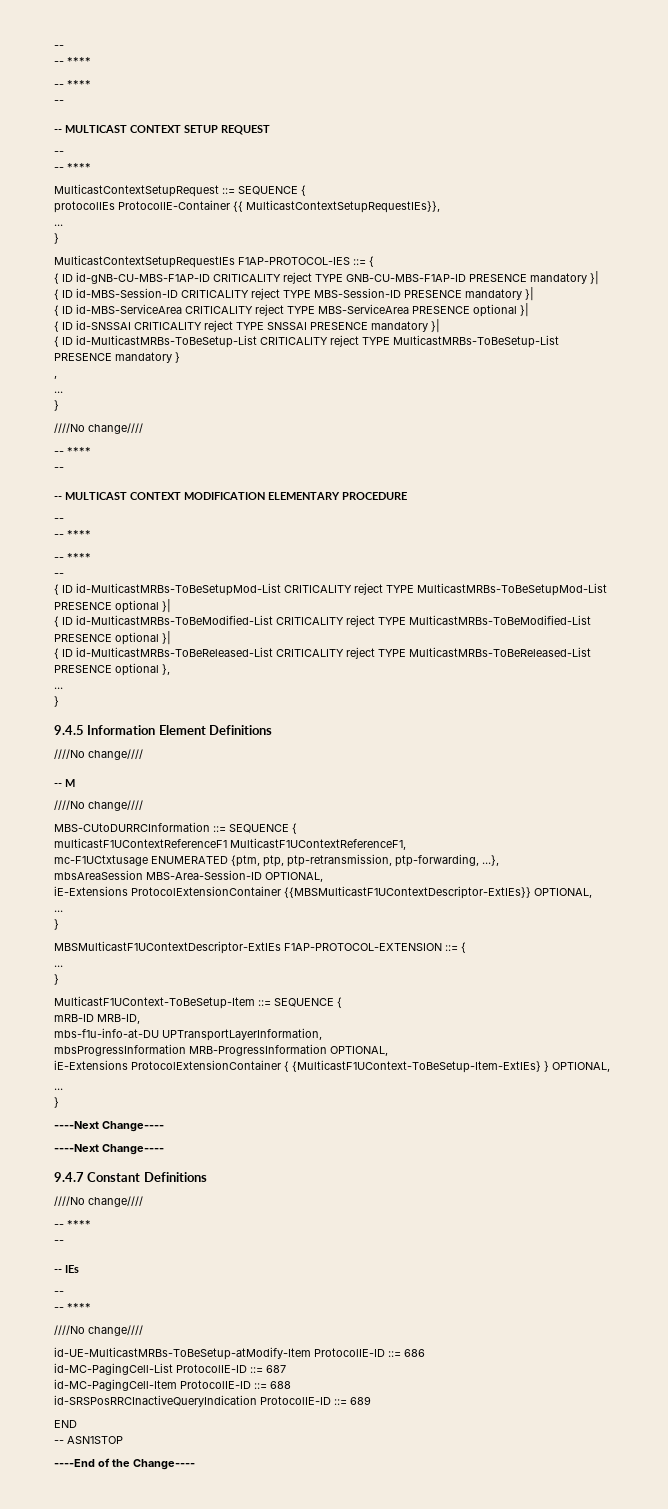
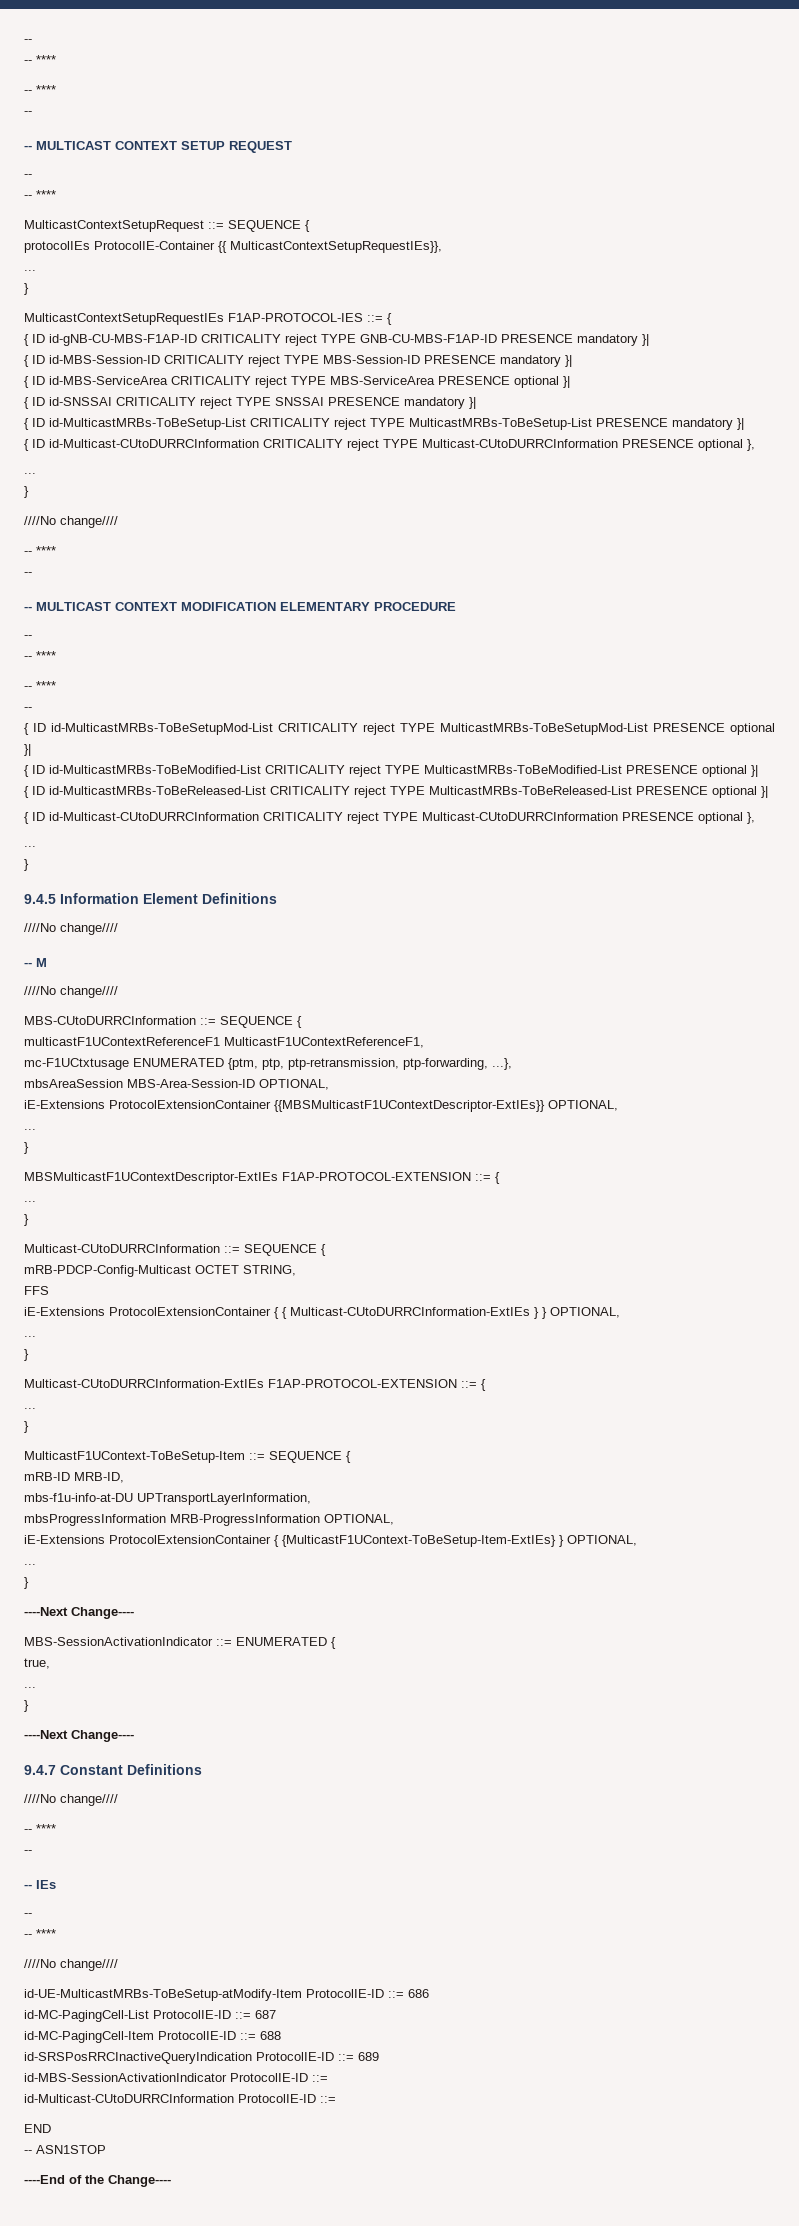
- { ID id-MulticastMRBs-ToBeSetup-List CRITICALITY reject TYPE MulticastMRBs-ToBeSetup-List PRESENCE mandatory }
- ,
+ { ID id-MulticastMRBs-ToBeSetup-List CRITICALITY reject TYPE MulticastMRBs-ToBeSetup-List PRESENCE mandatory }|
+ { ID id-Multicast-CUtoDURRCInformation CRITICALITY reject TYPE Multicast-CUtoDURRCInformation PRESENCE optional },
- { ID id-MulticastMRBs-ToBeReleased-List CRITICALITY reject TYPE MulticastMRBs-ToBeReleased-List PRESENCE optional },
+ { ID id-MulticastMRBs-ToBeReleased-List CRITICALITY reject TYPE MulticastMRBs-ToBeReleased-List PRESENCE optional }|
+ { ID id-Multicast-CUtoDURRCInformation CRITICALITY reject TYPE Multicast-CUtoDURRCInformation PRESENCE optional },
+ Multicast-CUtoDURRCInformation ::= SEQUENCE {
+ mRB-PDCP-Config-Multicast OCTET STRING,
+ FFS
+ iE-Extensions ProtocolExtensionContainer { { Multicast-CUtoDURRCInformation-ExtIEs } } OPTIONAL,
+ ...
+ }
+ Multicast-CUtoDURRCInformation-ExtIEs F1AP-PROTOCOL-EXTENSION ::= {
+ ...
+ }
+ MBS-SessionActivationIndicator ::= ENUMERATED {
+ true,
+ ...
+ }
+ id-MBS-SessionActivationIndicator ProtocolIE-ID ::=
+ id-Multicast-CUtoDURRCInformation ProtocolIE-ID ::=

